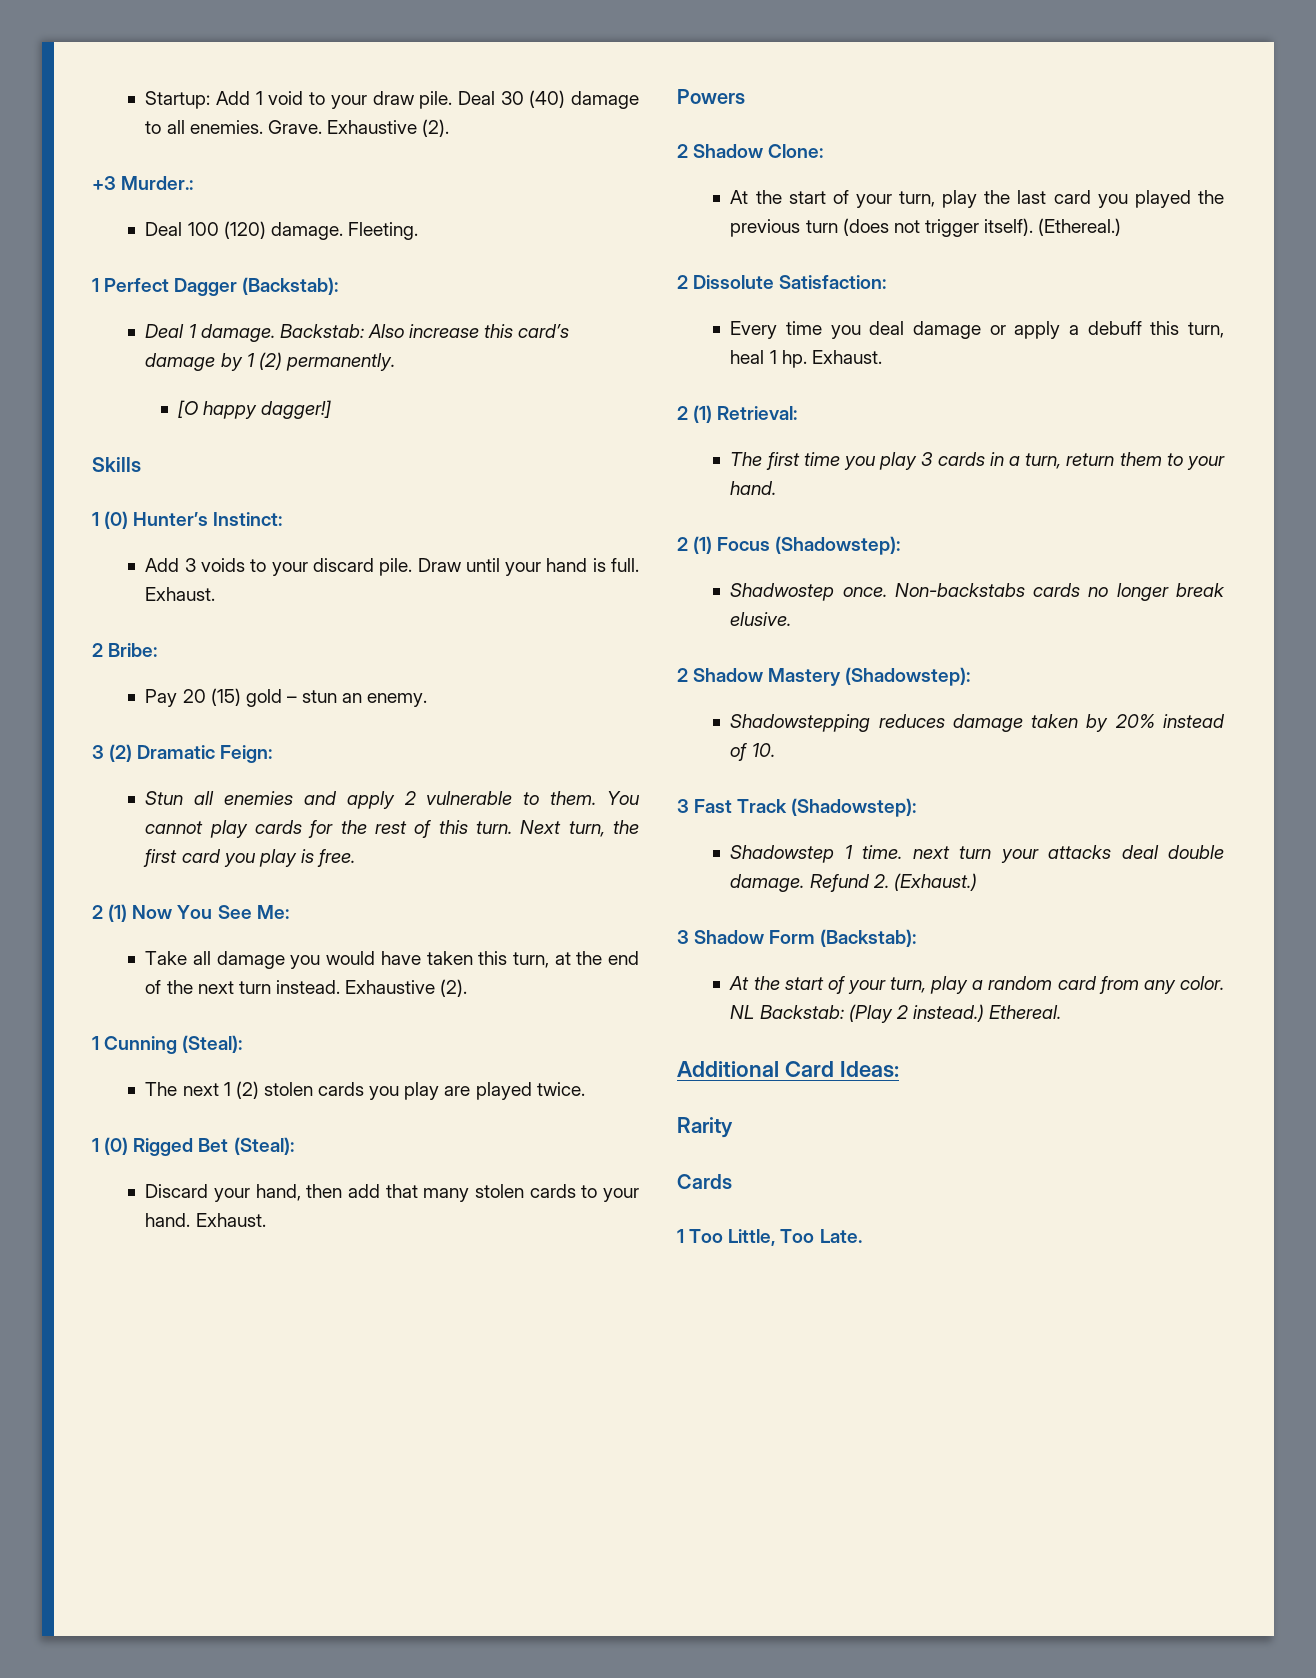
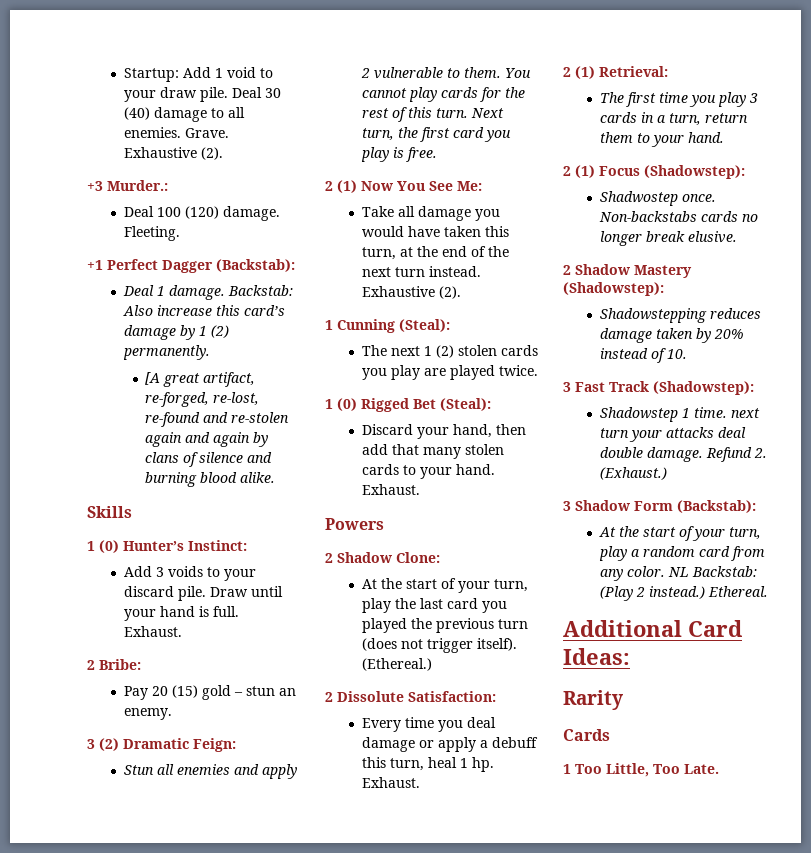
- 1 Perfect Dagger (Backstab):
+ +1 Perfect Dagger (Backstab):
- [O happy dagger!]
+ [A great artifact, re-forged, re-lost, re-found and re-stolen again and again by clans of silence and burning blood alike.

